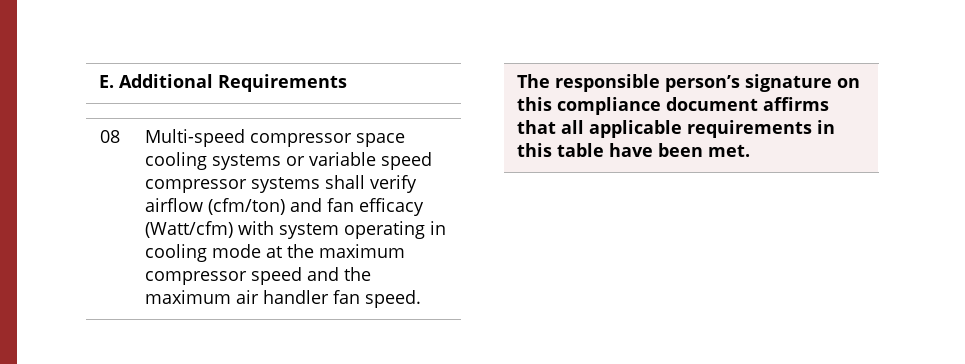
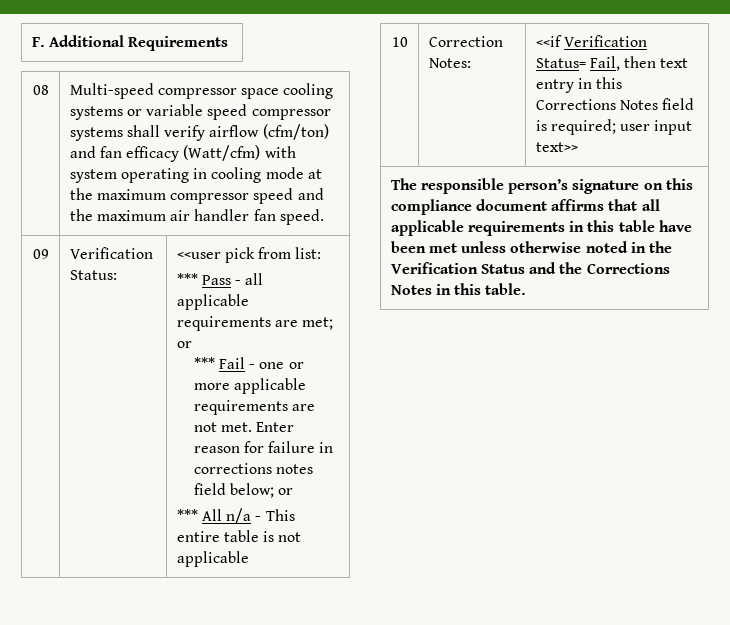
- E. Additional Requirements
+ F. Additional Requirements
+ 09 | Verification Status: | <<user pick from list:
+ *** Pass - all applicable requirements are met; or
+ *** Fail - one or more applicable requirements are not met. Enter reason for failure in corrections notes field below; or
+ *** All n/a - This entire table is not applicable
+ 10 | Correction Notes: | <<if Verification Status= Fail, then text entry in this Corrections Notes field is required; user input text>>
- The responsible person’s signature on this compliance document affirms that all applicable requirements in this table have been met.
+ The responsible person’s signature on this compliance document affirms that all applicable requirements in this table have been met unless otherwise noted in the Verification Status and the Corrections Notes in this table.

